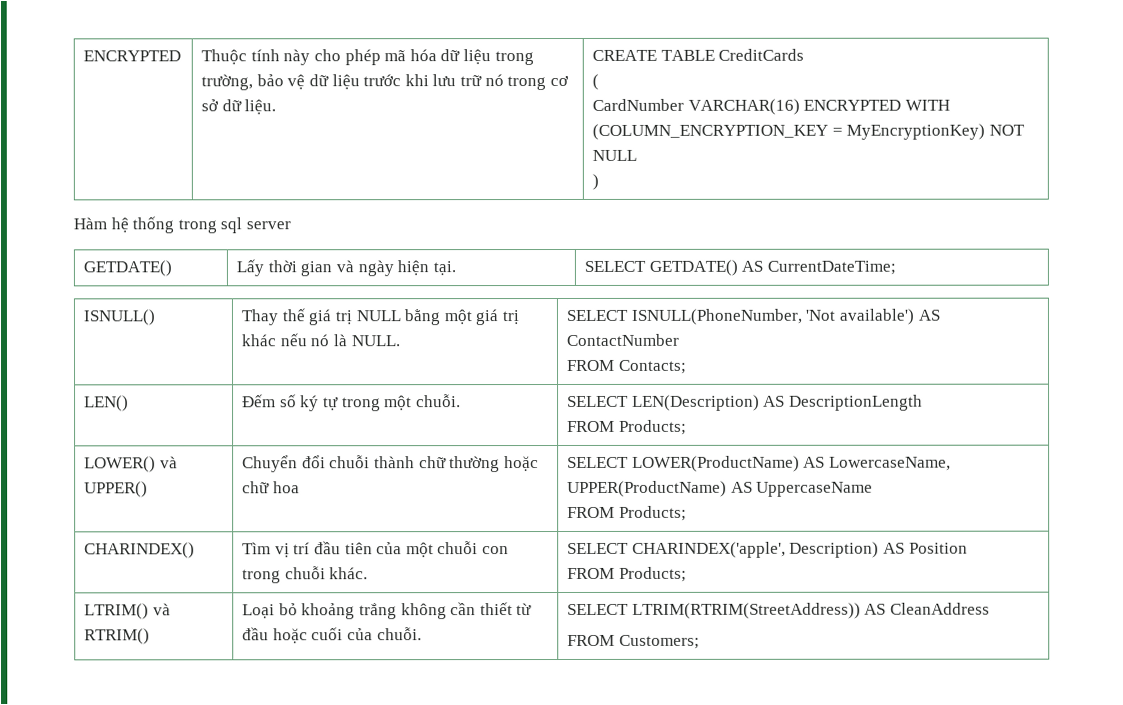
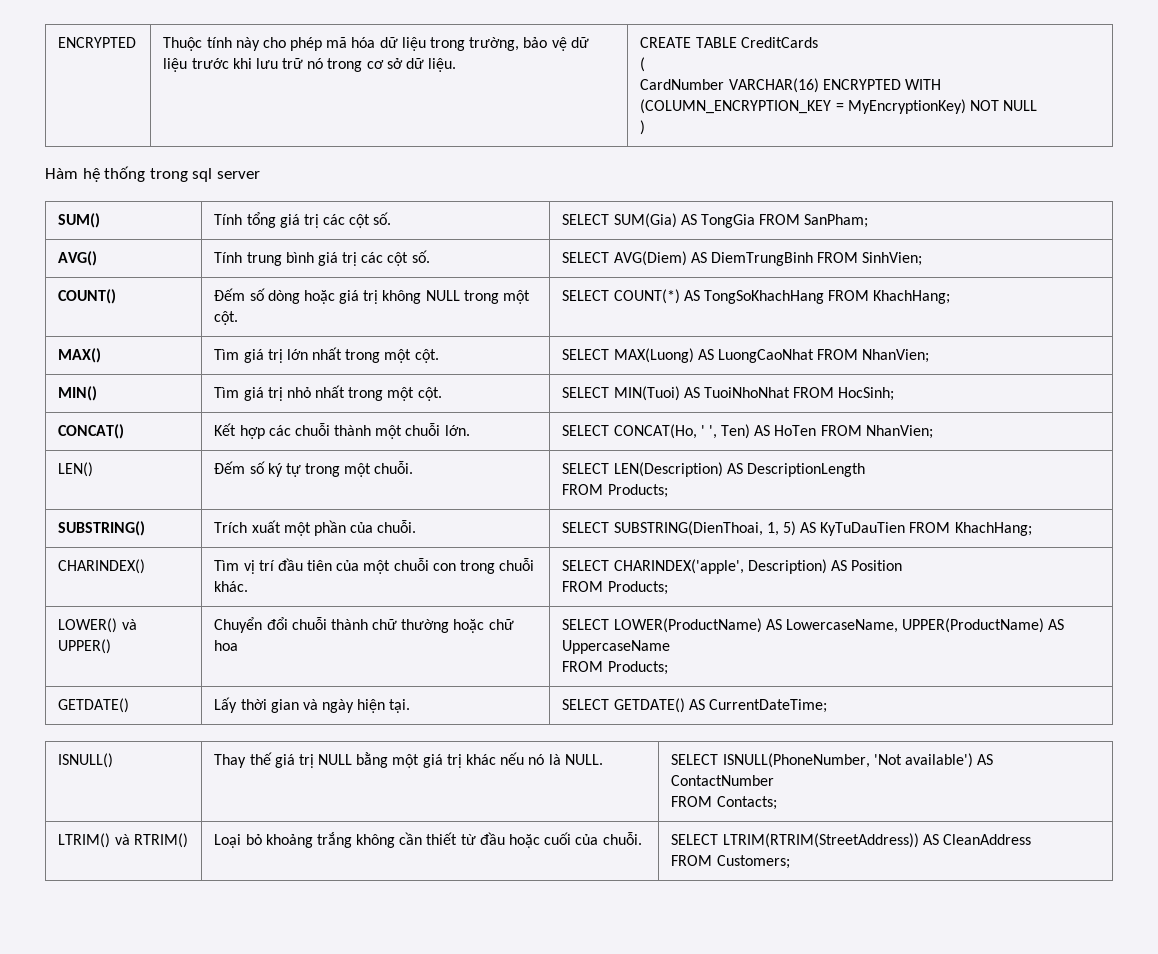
+ SUM() | Tính tổng giá trị các cột số. | SELECT SUM(Gia) AS TongGia FROM SanPham;
+ AVG() | Tính trung bình giá trị các cột số. | SELECT AVG(Diem) AS DiemTrungBinh FROM SinhVien;
+ COUNT() | Đếm số dòng hoặc giá trị không NULL trong một cột. | SELECT COUNT(*) AS TongSoKhachHang FROM KhachHang;
+ MAX() | Tìm giá trị lớn nhất trong một cột. | SELECT MAX(Luong) AS LuongCaoNhat FROM NhanVien;
+ MIN() | Tìm giá trị nhỏ nhất trong một cột. | SELECT MIN(Tuoi) AS TuoiNhoNhat FROM HocSinh;
+ CONCAT() | Kết hợp các chuỗi thành một chuỗi lớn. | SELECT CONCAT(Ho, ' ', Ten) AS HoTen FROM NhanVien;
+ LEN() | Đếm số ký tự trong một chuỗi. | SELECT LEN(Description) AS DescriptionLength
+ FROM Products;
+ SUBSTRING() | Trích xuất một phần của chuỗi. | SELECT SUBSTRING(DienThoai, 1, 5) AS KyTuDauTien FROM KhachHang;
+ CHARINDEX() | Tìm vị trí đầu tiên của một chuỗi con trong chuỗi khác. | SELECT CHARINDEX('apple', Description) AS Position
+ FROM Products;
+ LOWER() và UPPER() | Chuyển đổi chuỗi thành chữ thường hoặc chữ hoa | SELECT LOWER(ProductName) AS LowercaseName, UPPER(ProductName) AS UppercaseName
+ FROM Products;
- LEN() | Đếm số ký tự trong một chuỗi. | SELECT LEN(Description) AS DescriptionLength
- FROM Products;
- LOWER() và UPPER() | Chuyển đổi chuỗi thành chữ thường hoặc chữ hoa | SELECT LOWER(ProductName) AS LowercaseName, UPPER(ProductName) AS UppercaseName
- FROM Products;
- CHARINDEX() | Tìm vị trí đầu tiên của một chuỗi con trong chuỗi khác. | SELECT CHARINDEX('apple', Description) AS Position
- FROM Products;

